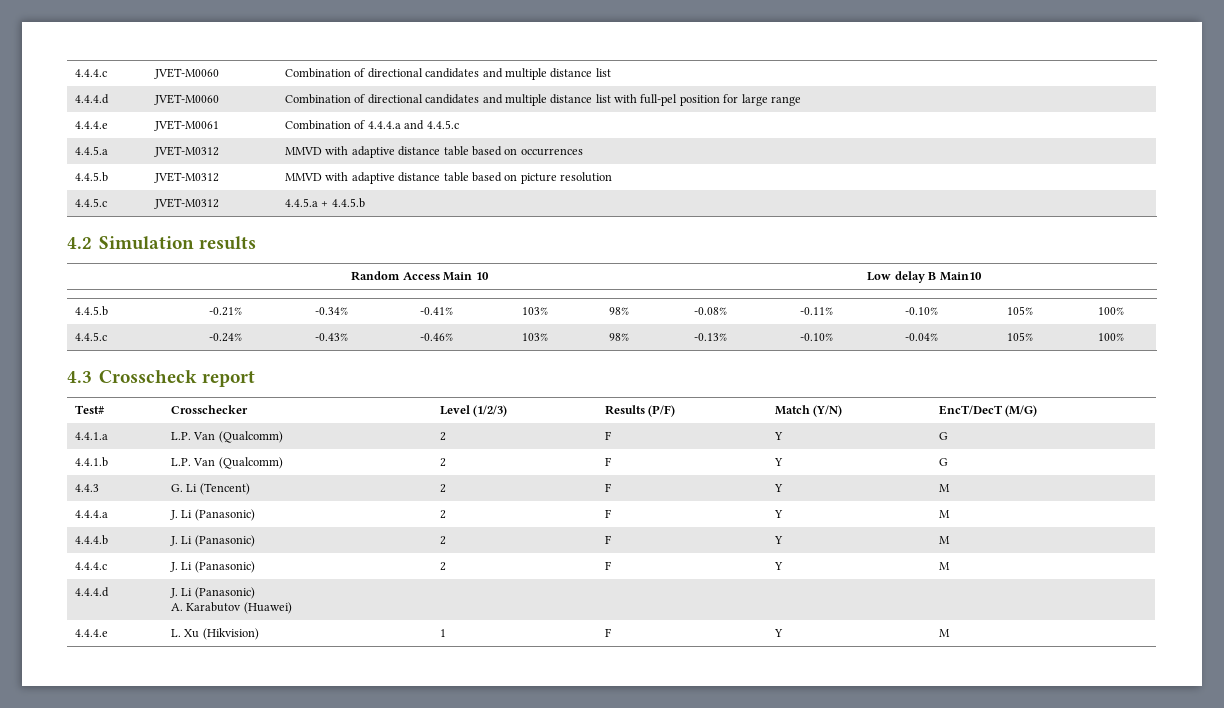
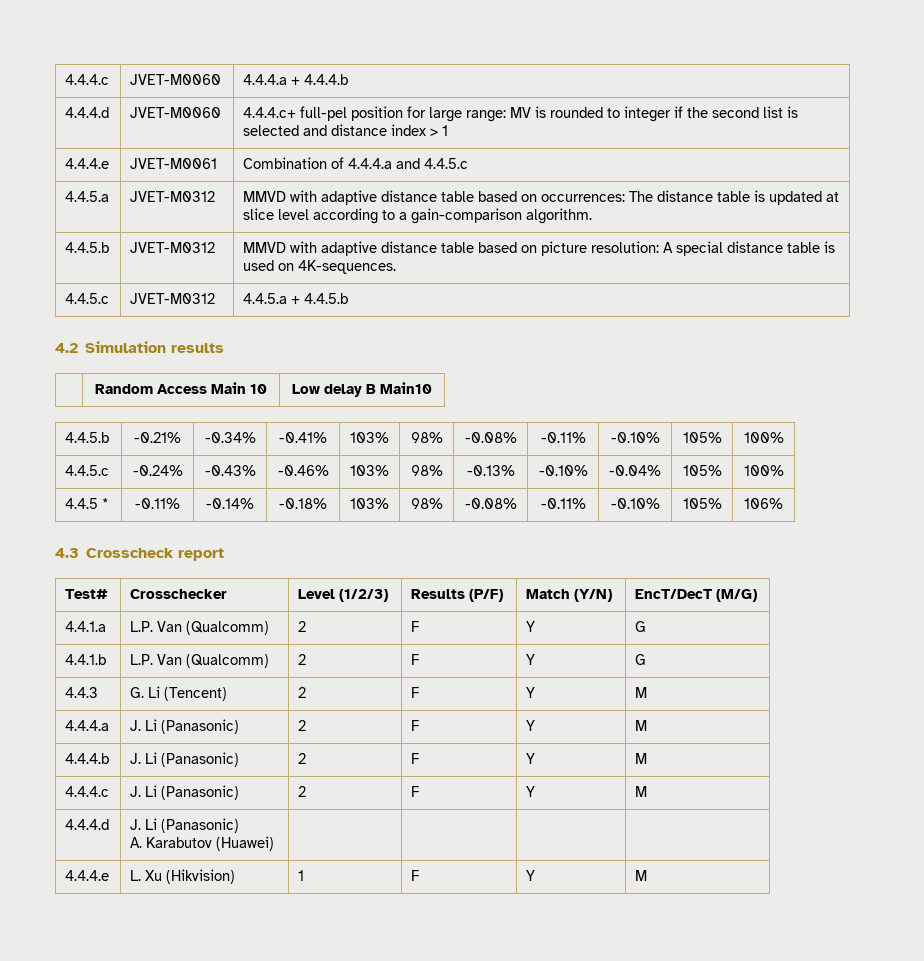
- 4.4.4.c | JVET-M0060 | Combination of directional candidates and multiple distance list
- 4.4.4.d | JVET-M0060 | Combination of directional candidates and multiple distance list with full-pel position for large range
+ 4.4.4.c | JVET-M0060 | 4.4.4.a + 4.4.4.b
+ 4.4.4.d | JVET-M0060 | 4.4.4.c+ full-pel position for large range: MV is rounded to integer if the second list is selected and distance index > 1
- 4.4.5.a | JVET-M0312 | MMVD with adaptive distance table based on occurrences
+ 4.4.5.a | JVET-M0312 | MMVD with adaptive distance table based on occurrences: The distance table is updated at slice level according to a gain-comparison algorithm.
- 4.4.5.b | JVET-M0312 | MMVD with adaptive distance table based on picture resolution
+ 4.4.5.b | JVET-M0312 | MMVD with adaptive distance table based on picture resolution: A special distance table is used on 4K-sequences.
+ 4.4.5 * | -0.11% | -0.14% | -0.18% | 103% | 98% | -0.08% | -0.11% | -0.10% | 105% | 106%

